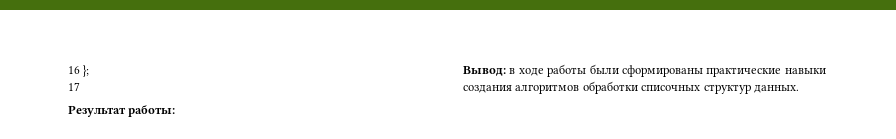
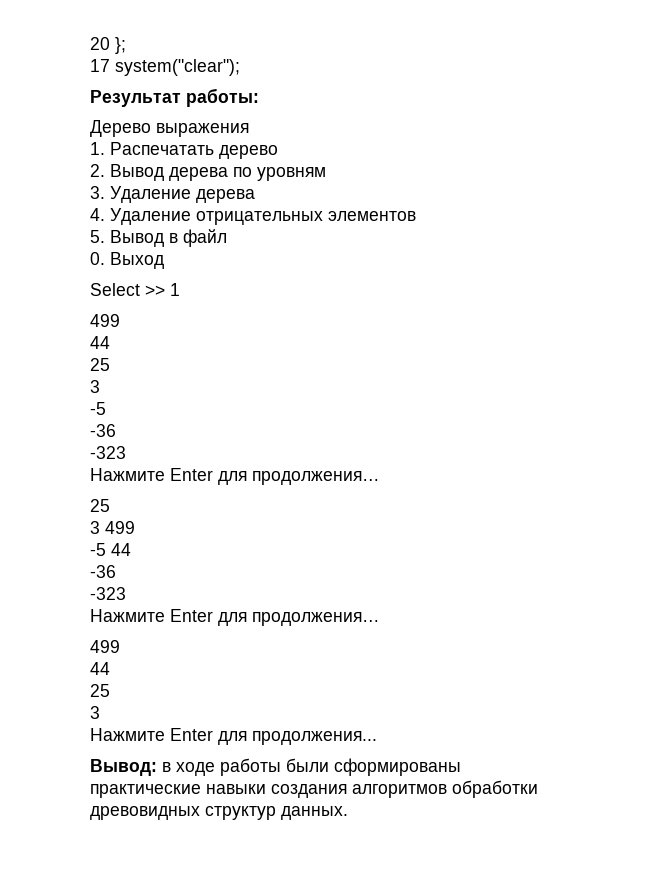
- 16 };
+ 20 };
- 17
+ 17 system("clear");
+ Дерево выражения
+ 1. Распечатать дерево
+ 2. Вывод дерева по уровням
+ 3. Удаление дерева
+ 4. Удаление отрицательных элементов
+ 5. Вывод в файл
+ 0. Выход
+ Select >> 1
+ 499
+ 44
+ 25
+ 3
+ -5
+ -36
+ -323
+ Нажмите Enter для продолжения…
+ 25
+ 3 499
+ -5 44
+ -36
+ -323
+ Нажмите Enter для продолжения…
+ 499
+ 44
+ 25
+ 3
+ Нажмите Enter для продолжения...
- Вывод: в ходе работы были сформированы практические навыки создания алгоритмов обработки списочных структур данных.
+ Вывод: в ходе работы были сформированы практические навыки создания алгоритмов обработки древовидных структур данных.

